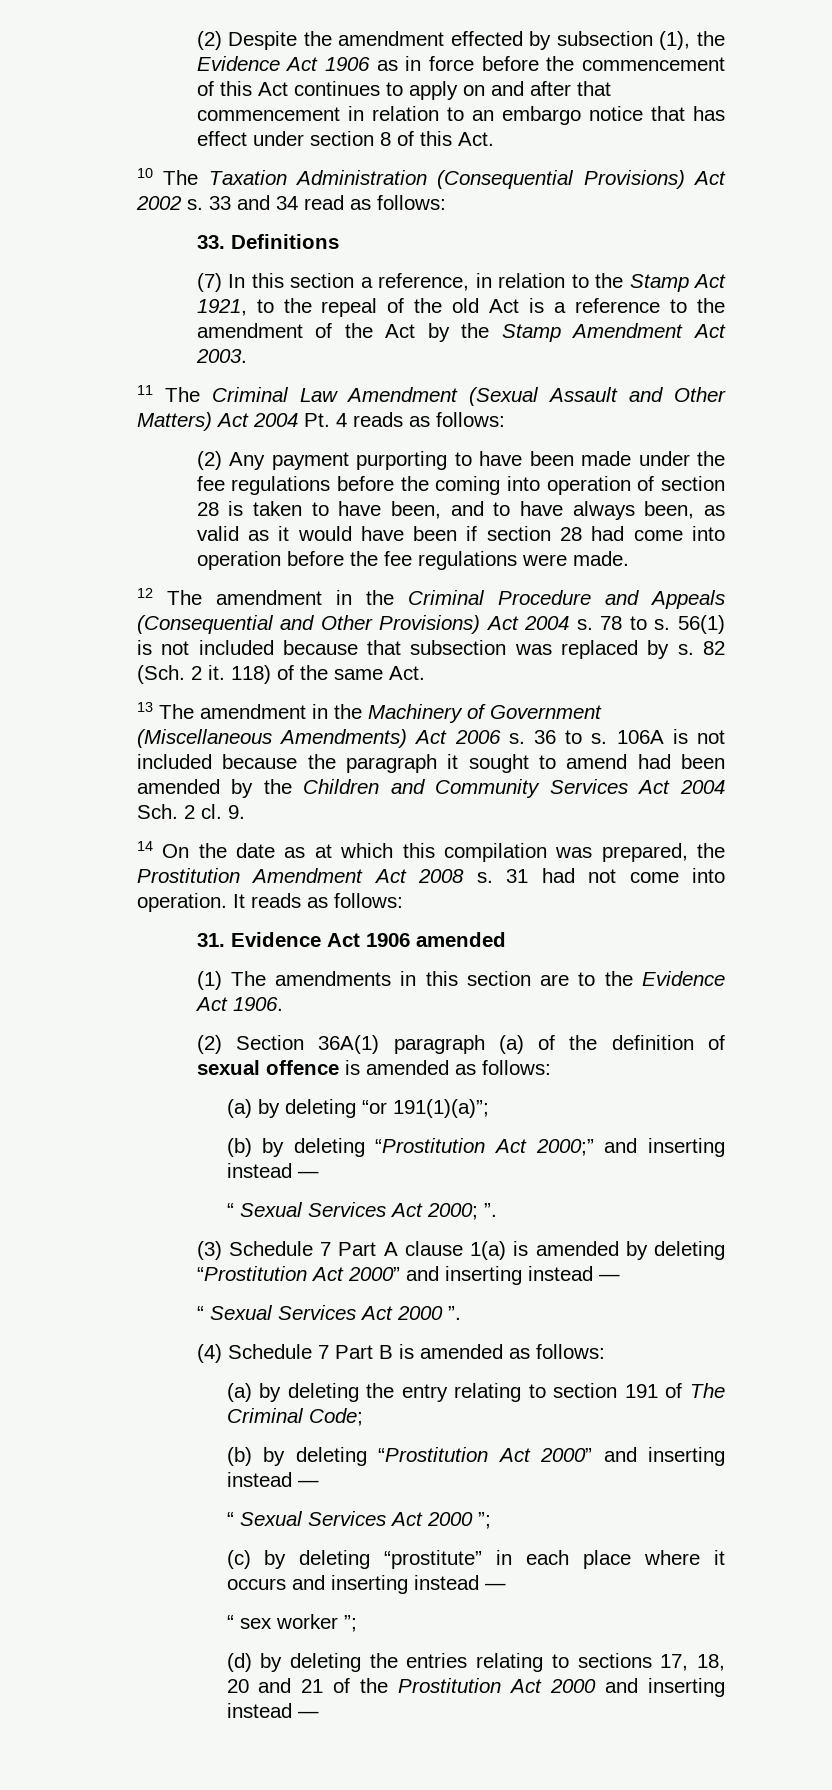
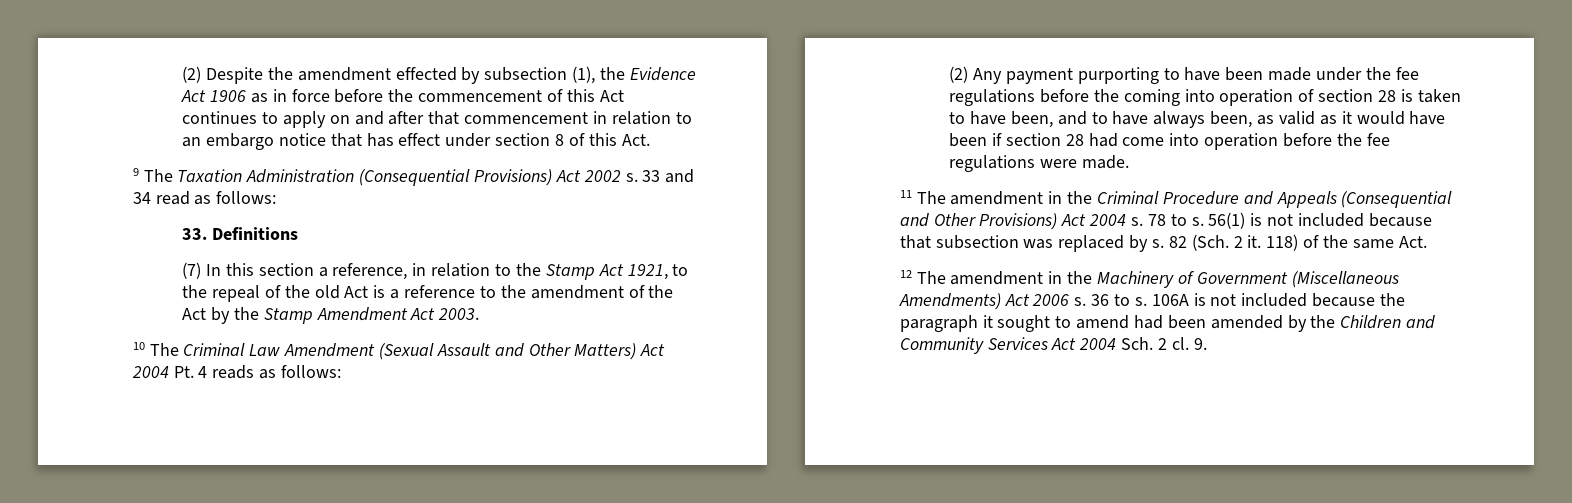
- 10 The Taxation Administration (Consequential Provisions) Act 2002 s.
+ 9 The Taxation Administration (Consequential Provisions) Act 2002 s.
- 11 The Criminal Law Amendment (Sexual Assault and Other Matters) Act 2004 Pt. 4 reads as follows:
+ 10 The Criminal Law Amendment (Sexual Assault and Other Matters) Act 2004 Pt. 4 reads as follows:
- 12 The amendment in the Criminal Procedure and Appeals (Consequential and Other Provisions) Act 2004 s.
+ 11 The amendment in the Criminal Procedure and Appeals (Consequential and Other Provisions) Act 2004 s.
- 13 The amendment in the Machinery of Government (Miscellaneous Amendments) Act 2006 s.
+ 12 The amendment in the Machinery of Government (Miscellaneous Amendments) Act 2006 s.
- 14 On the date as at which this compilation was prepared, the Prostitution Amendment Act 2008 s. 31 had not come into operation. It reads as follows:
- 31. Evidence Act 1906 amended
- (1) The amendments in this section are to the Evidence Act 1906.
- (2) Section 36A(1) paragraph (a) of the definition of sexual offence is amended as follows:
- (a) by deleting “or 191(1)(a)”;
- (b) by deleting “Prostitution Act 2000;” and inserting instead —
- “ Sexual Services Act 2000; ”.
- (3) Schedule 7 Part A clause 1(a) is amended by deleting “Prostitution Act 2000” and inserting instead —
- “ Sexual Services Act 2000 ”.
- (4) Schedule 7 Part B is amended as follows:
- (a) by deleting the entry relating to section 191 of The Criminal Code;
- (b) by deleting “Prostitution Act 2000” and inserting instead —
- “ Sexual Services Act 2000 ”;
- (c) by deleting “prostitute” in each place where it occurs and inserting instead —
- “ sex worker ”;
- (d) by deleting the entries relating to sections 17, 18, 20 and 21 of the Prostitution Act 2000 and inserting instead —

